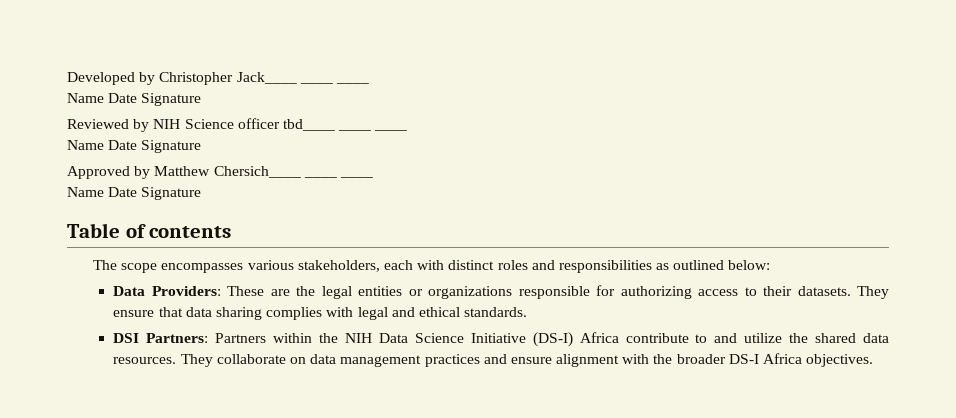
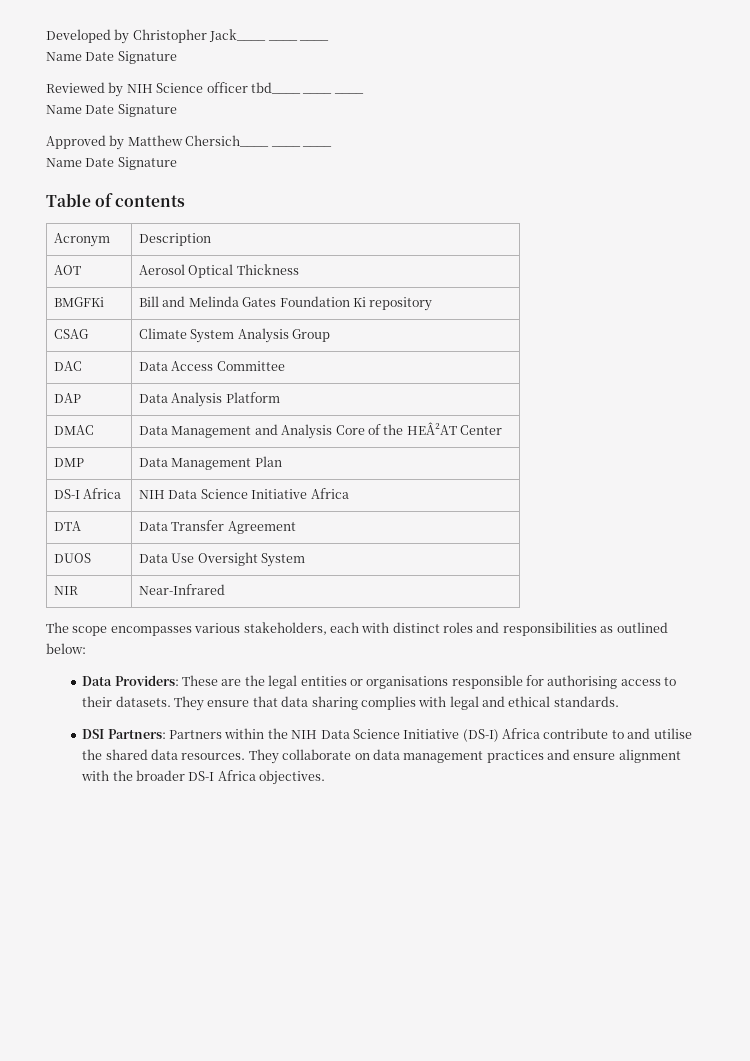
+ Acronym | Description
+ AOT | Aerosol Optical Thickness
+ BMGFKi | Bill and Melinda Gates Foundation Ki repository
+ CSAG | Climate System Analysis Group
+ DAC | Data Access Committee
+ DAP | Data Analysis Platform
+ DMAC | Data Management and Analysis Core of the HEÂ²AT Center
+ DMP | Data Management Plan
+ DS-I Africa | NIH Data Science Initiative Africa
+ DTA | Data Transfer Agreement
+ DUOS | Data Use Oversight System
+ NIR | Near-Infrared
- Data Providers: These are the legal entities or organizations responsible for authorizing access to their datasets.
+ Data Providers: These are the legal entities or organisations responsible for authorising access to their datasets.
- DSI Partners: Partners within the NIH Data Science Initiative (DS-I) Africa contribute to and utilize the shared data resources.
+ DSI Partners: Partners within the NIH Data Science Initiative (DS-I) Africa contribute to and utilise the shared data resources.

